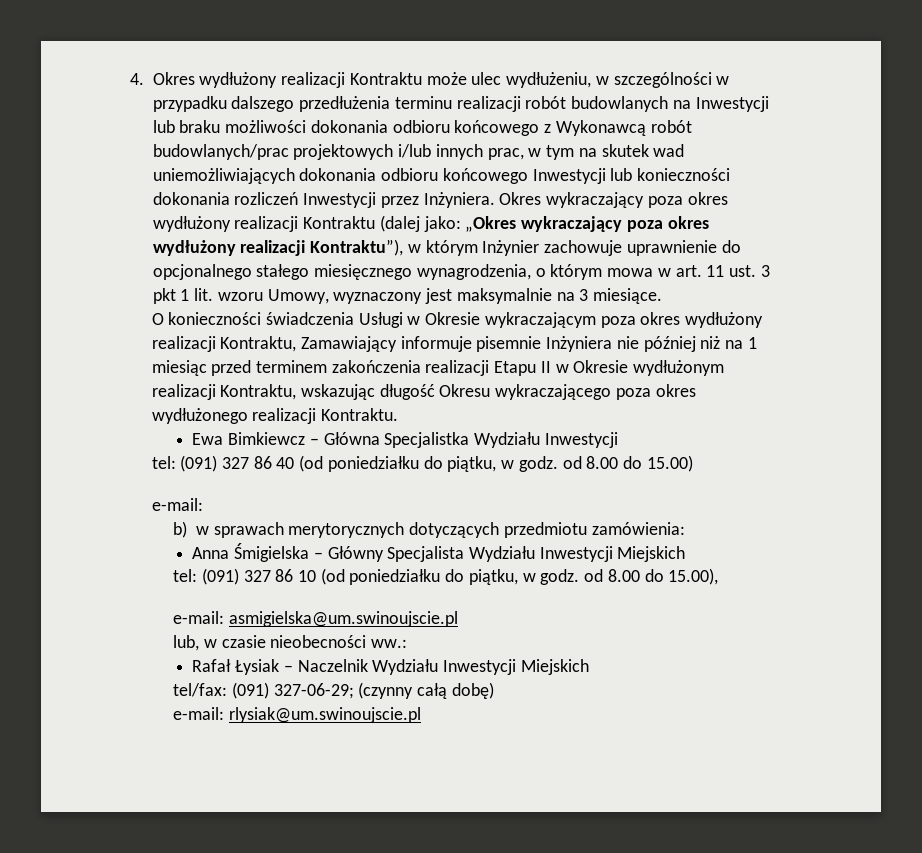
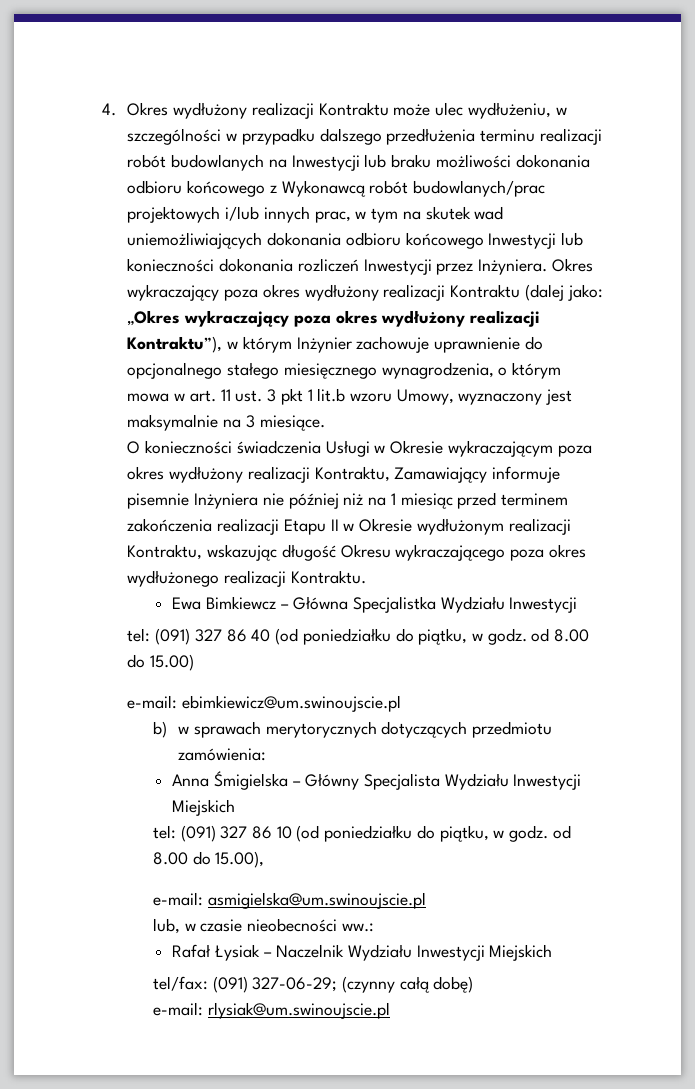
- Okres wykraczający poza okres wydłużony realizacji Kontraktu (dalej jako: „Okres wykraczający poza okres wydłużony realizacji Kontraktu”), w którym Inżynier zachowuje uprawnienie do opcjonalnego stałego miesięcznego wynagrodzenia, o którym mowa w art. 11 ust. 3 pkt 1 lit. wzoru Umowy, wyznaczony jest maksymalnie na 3 miesiące.
+ Okres wykraczający poza okres wydłużony realizacji Kontraktu (dalej jako: „Okres wykraczający poza okres wydłużony realizacji Kontraktu”), w którym Inżynier zachowuje uprawnienie do opcjonalnego stałego miesięcznego wynagrodzenia, o którym mowa w art. 11 ust. 3 pkt 1 lit.b wzoru Umowy, wyznaczony jest maksymalnie na 3 miesiące.
  tel: (091) 327 86 40 (od poniedziałku do piątku, w godz. od 8.00 do 15.00)
- e-mail:
+ e-mail: ebimkiewicz@um.swinoujscie.pl

